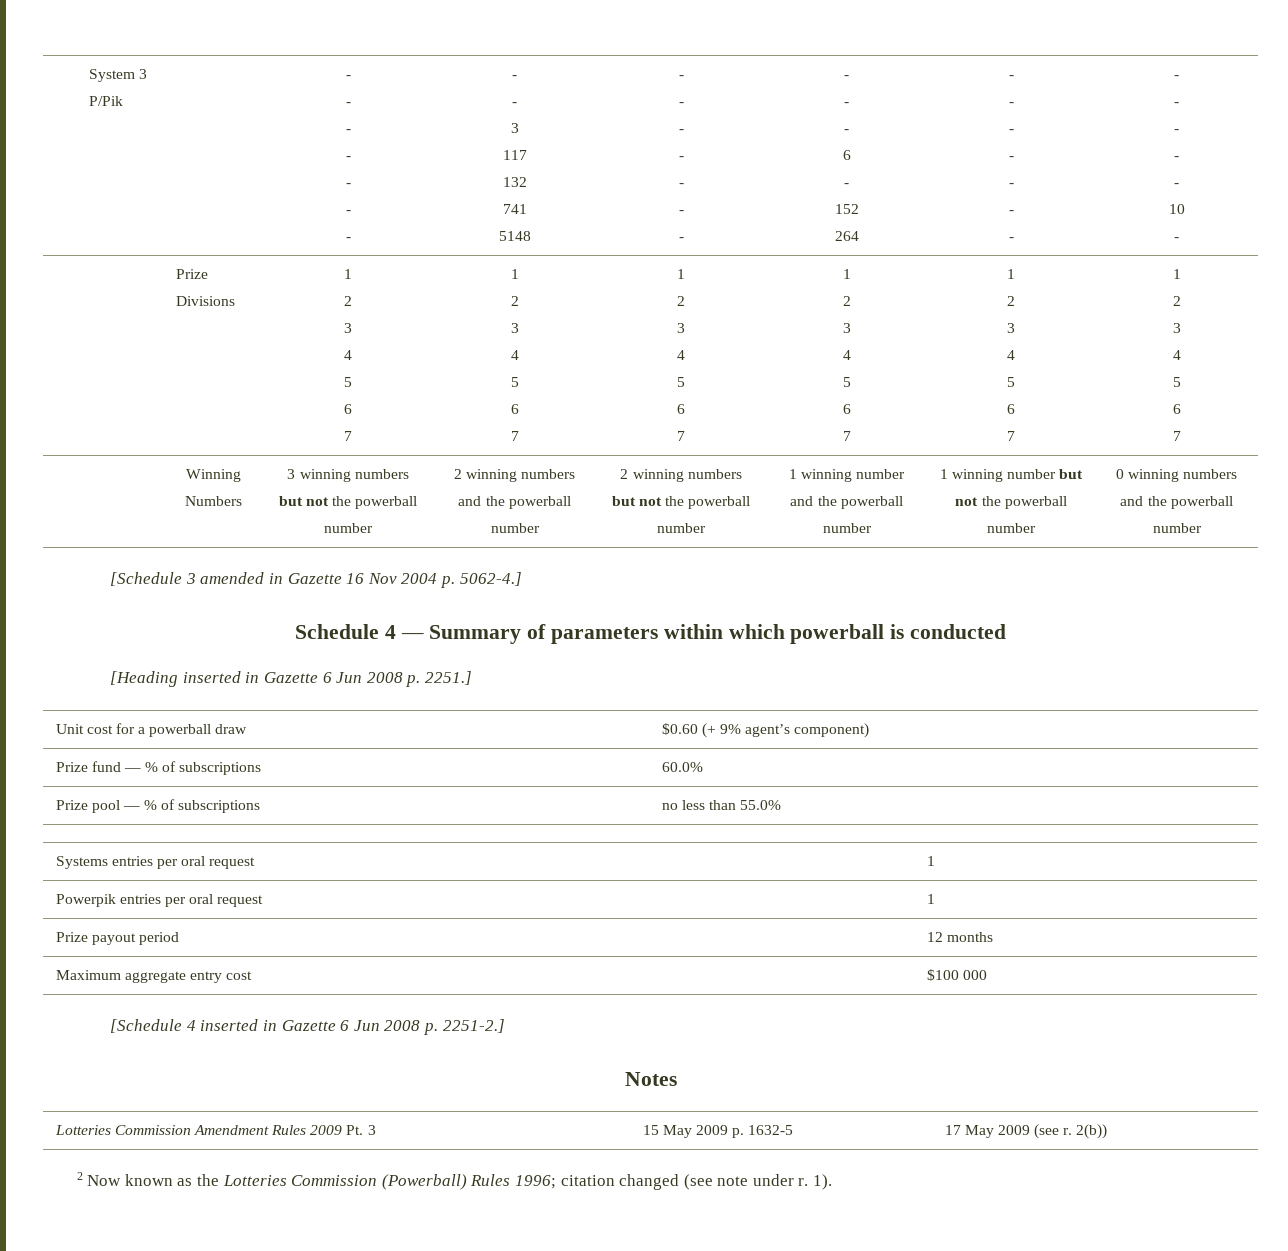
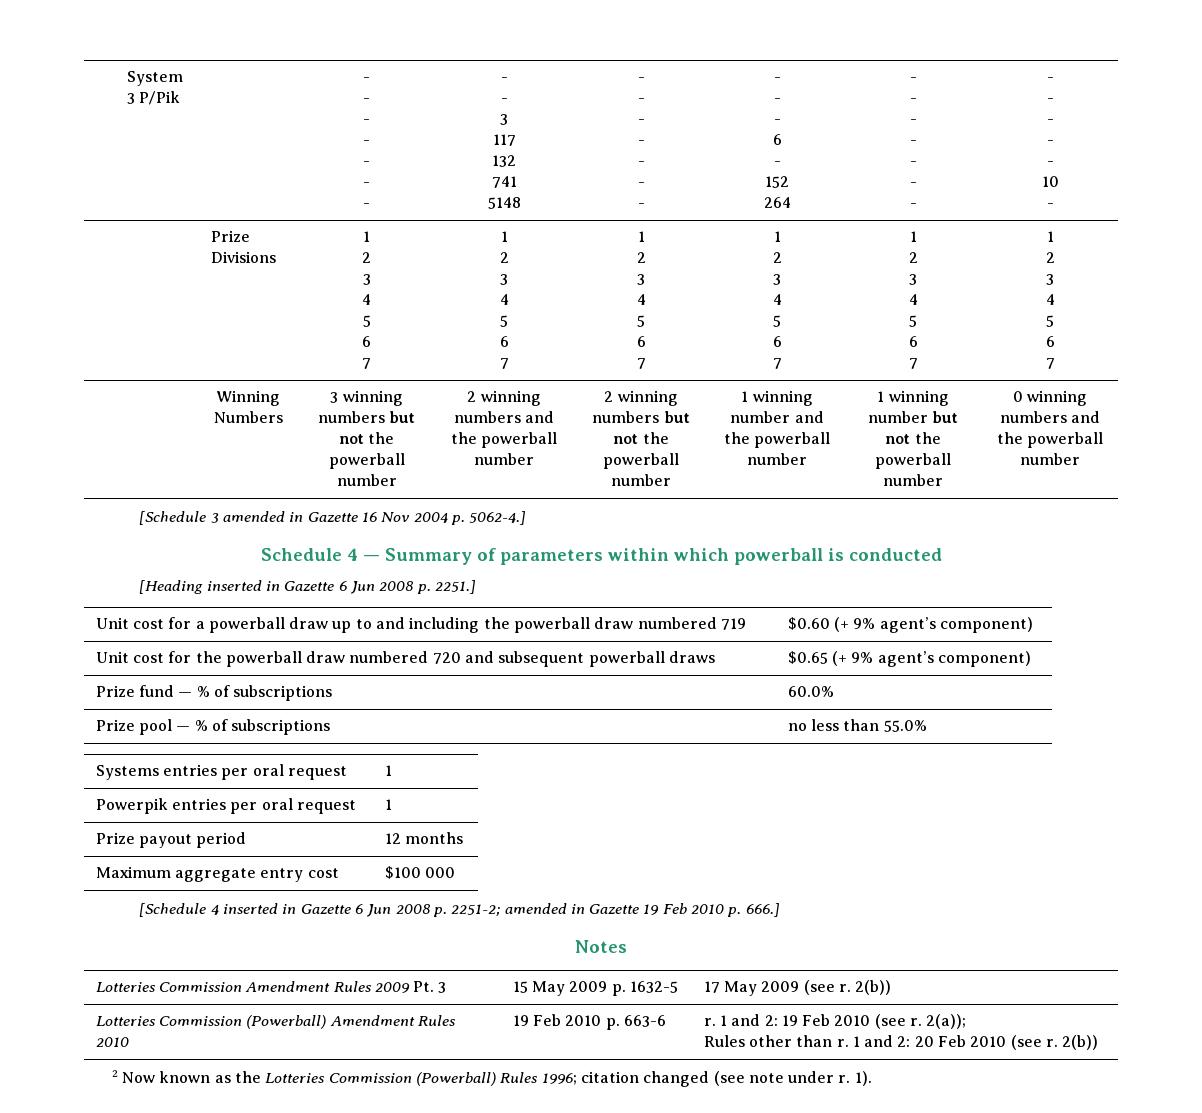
- Unit cost for a powerball draw | $0.60 (+ 9% agent’s component)
+ Unit cost for a powerball draw up to and including the powerball draw numbered 719 | $0.60 (+ 9% agent’s component)
+ Unit cost for the powerball draw numbered 720 and subsequent powerball draws | $0.65 (+ 9% agent’s component)
- [Schedule 4 inserted in Gazette 6 Jun 2008 p. 2251-2.]
+ [Schedule 4 inserted in Gazette 6 Jun 2008 p. 2251-2; amended in Gazette 19 Feb 2010 p. 666.]
+ Lotteries Commission (Powerball) Amendment Rules 2010 | 19 Feb 2010 p. 663-6 | r. 1 and 2: 19 Feb 2010 (see r. 2(a));
+ Rules other than r. 1 and 2: 20 Feb 2010 (see r. 2(b))

